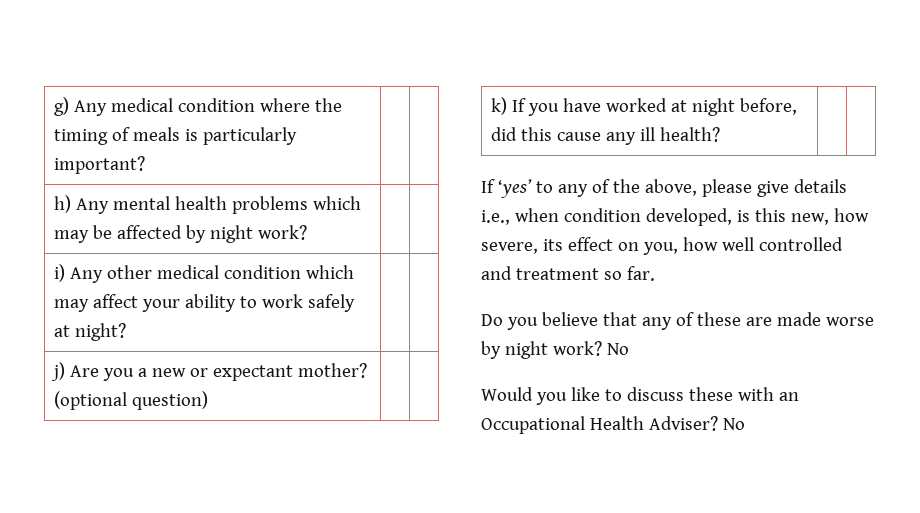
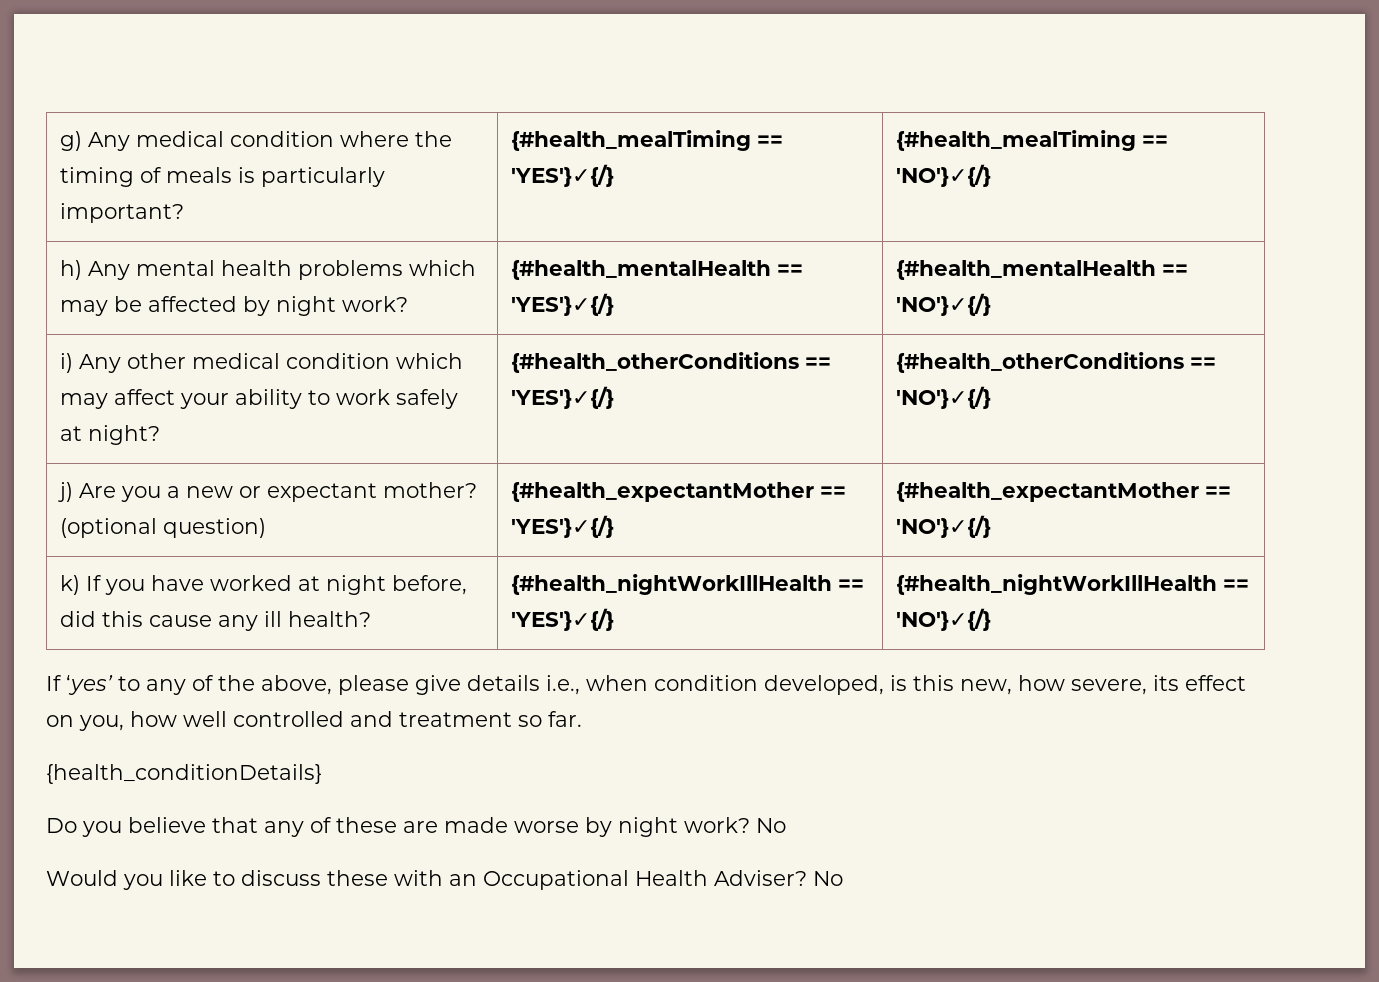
- g) Any medical condition where the timing of meals is particularly important? | |
+ g) Any medical condition where the timing of meals is particularly important? | {#health_mealTiming == 'YES'}✓{/} | {#health_mealTiming == 'NO'}✓{/}
- h) Any mental health problems which may be affected by night work? | |
+ h) Any mental health problems which may be affected by night work? | {#health_mentalHealth == 'YES'}✓{/} | {#health_mentalHealth == 'NO'}✓{/}
- i) Any other medical condition which may affect your ability to work safely at night? | |
+ i) Any other medical condition which may affect your ability to work safely at night? | {#health_otherConditions == 'YES'}✓{/} | {#health_otherConditions == 'NO'}✓{/}
- j) Are you a new or expectant mother? (optional question) | |
+ j) Are you a new or expectant mother? (optional question) | {#health_expectantMother == 'YES'}✓{/} | {#health_expectantMother == 'NO'}✓{/}
- k) If you have worked at night before, did this cause any ill health? | |
+ k) If you have worked at night before, did this cause any ill health? | {#health_nightWorkIllHealth == 'YES'}✓{/} | {#health_nightWorkIllHealth == 'NO'}✓{/}
+ {health_conditionDetails}

